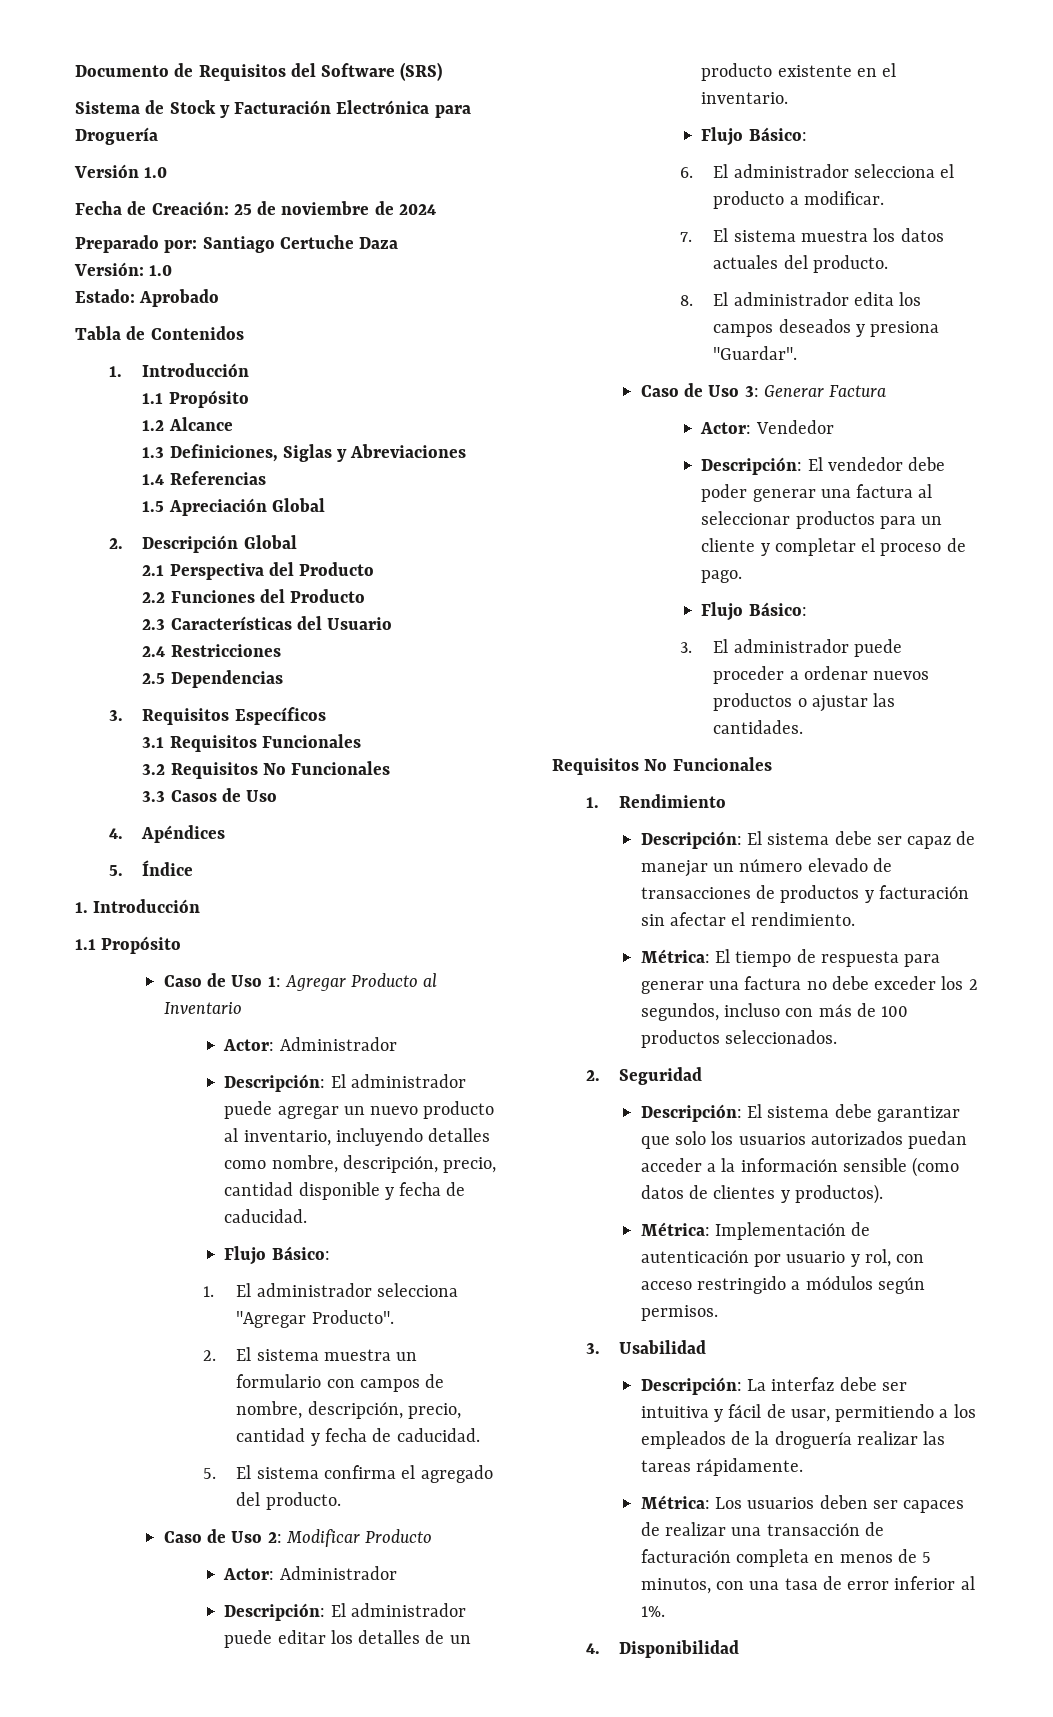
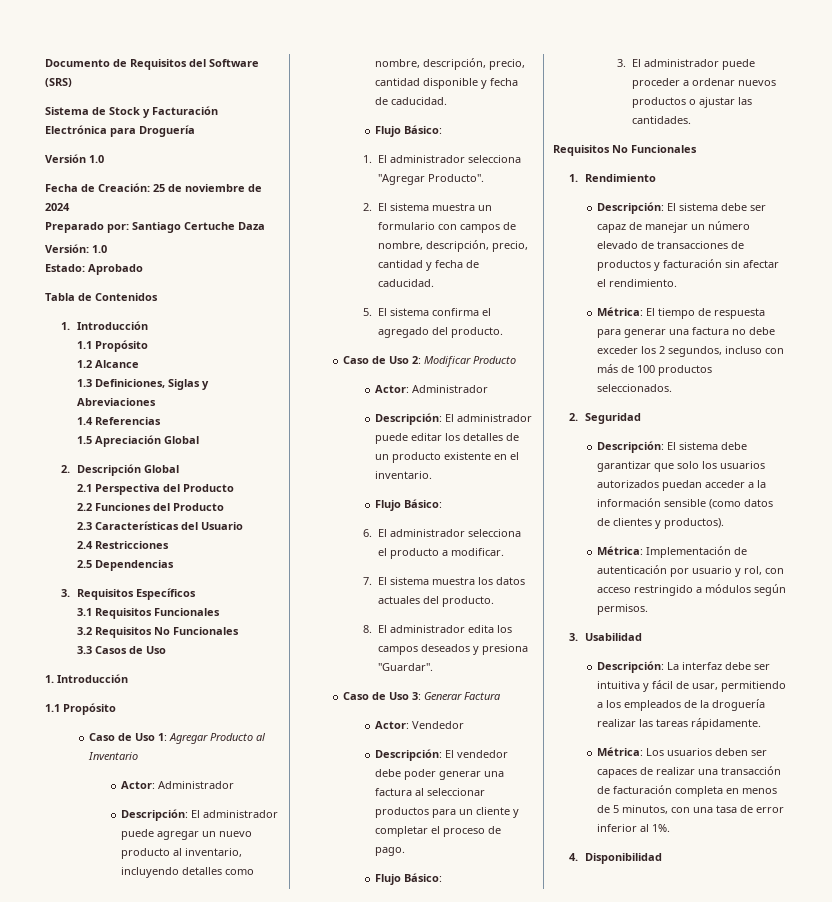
- 4. Apéndices
- 5. Índice

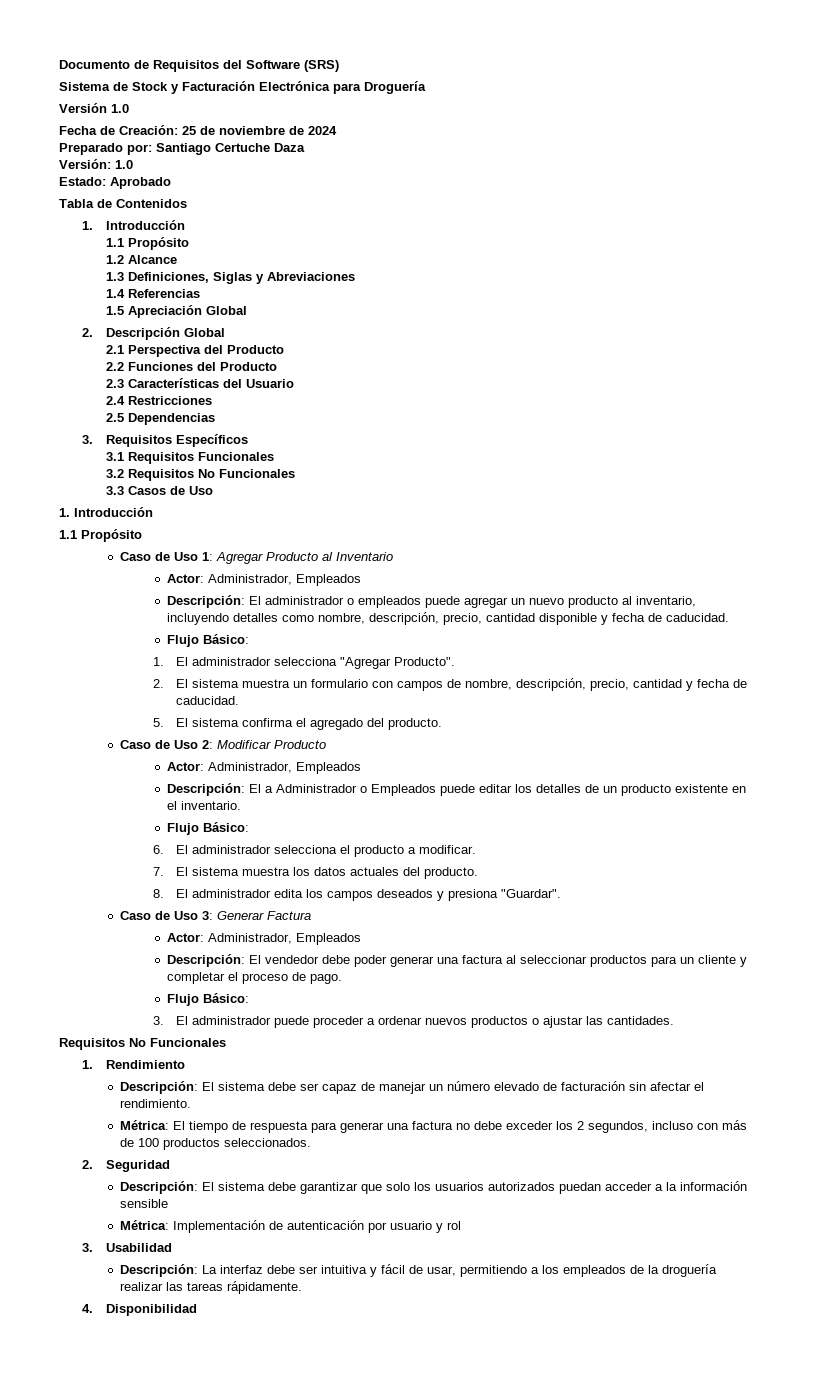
  Caso de Uso 1: Agregar Producto al Inventario
- Actor: Administrador
- Descripción: El administrador puede agregar un nuevo producto al inventario, incluyendo detalles como nombre, descripción, precio, cantidad disponible y fecha de caducidad.
+ Actor: Administrador, Empleados
+ Descripción: El administrador o empleados puede agregar un nuevo producto al inventario, incluyendo detalles como nombre, descripción, precio, cantidad disponible y fecha de caducidad.
  Caso de Uso 2: Modificar Producto
- Actor: Administrador
- Descripción: El administrador puede editar los detalles de un producto existente en el inventario.
+ Actor: Administrador, Empleados
+ Descripción: El a Administrador o Empleados puede editar los detalles de un producto existente en el inventario.
  Caso de Uso 3: Generar Factura
- Actor: Vendedor
+ Actor: Administrador, Empleados
- Descripción: El sistema debe ser capaz de manejar un número elevado de transacciones de productos y facturación sin afectar el rendimiento.
+ Descripción: El sistema debe ser capaz de manejar un número elevado de facturación sin afectar el rendimiento.
- Descripción: El sistema debe garantizar que solo los usuarios autorizados puedan acceder a la información sensible (como datos de clientes y productos).
+ Descripción: El sistema debe garantizar que solo los usuarios autorizados puedan acceder a la información sensible
- Métrica: Implementación de autenticación por usuario y rol, con acceso restringido a módulos según permisos.
+ Métrica: Implementación de autenticación por usuario y rol
- Métrica: Los usuarios deben ser capaces de realizar una transacción de facturación completa en menos de 5 minutos, con una tasa de error inferior al 1%.

